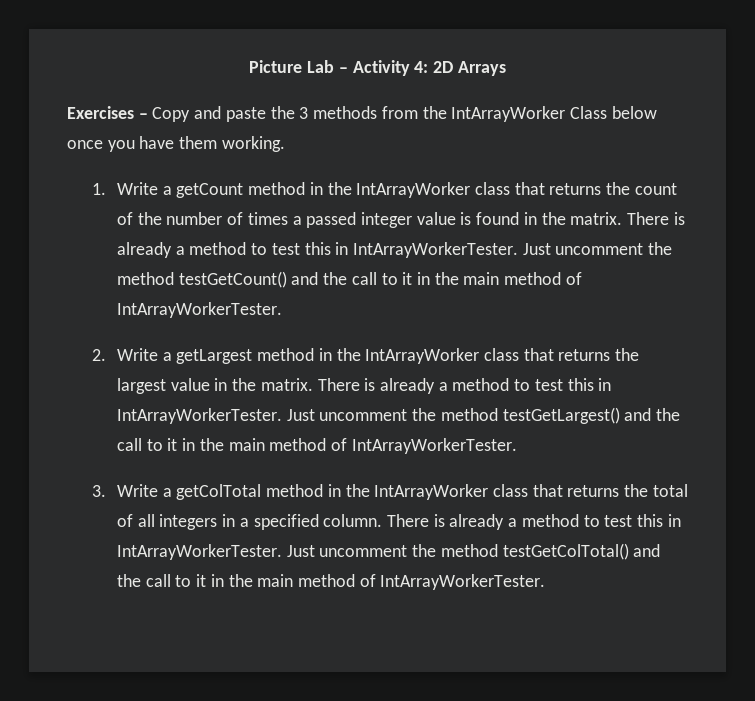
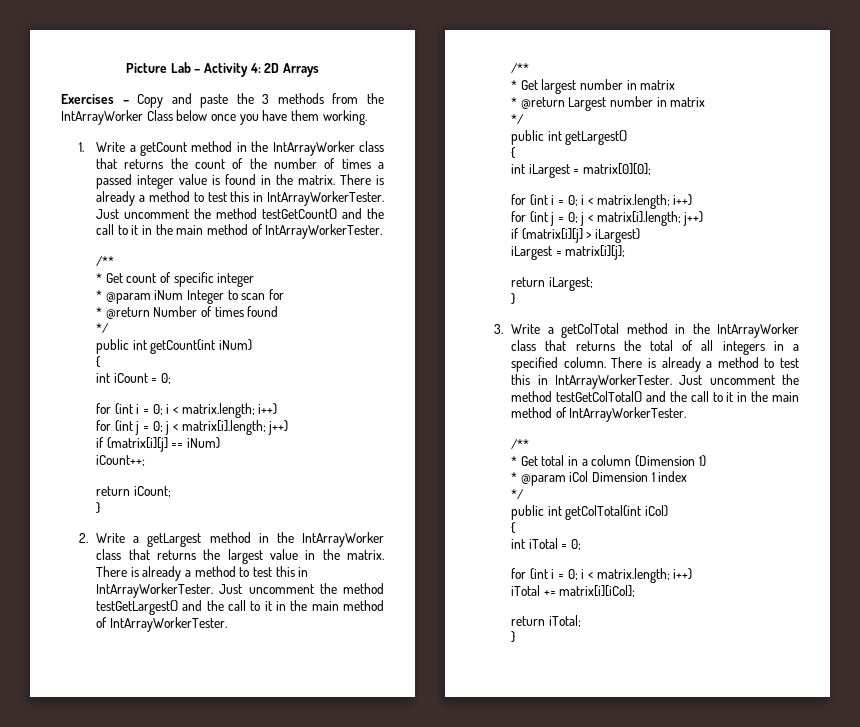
  Just uncomment the method testGetCount() and the call to it in the main method of IntArrayWorkerTester.
+ /**
+ * Get count of specific integer
+ * @param iNum Integer to scan for
+ * @return Number of times found
+ */
+ public int getCount(int iNum)
+ {
+ int iCount = 0;
+ for (int i = 0; i < matrix.length; i++)
+ for (int j = 0; j < matrix[i].length; j++)
+ if (matrix[i][j] == iNum)
+ iCount++;
+ return iCount;
+ }
  Just uncomment the method testGetLargest() and the call to it in the main method of IntArrayWorkerTester.
+ /**
+ * Get largest number in matrix
+ * @return Largest number in matrix
+ */
+ public int getLargest()
+ {
+ int iLargest = matrix[0][0];
+ for (int i = 0; i < matrix.length; i++)
+ for (int j = 0; j < matrix[i].length; j++)
+ if (matrix[i][j] > iLargest)
+ iLargest = matrix[i][j];
+ return iLargest;
+ }
  Just uncomment the method testGetColTotal() and the call to it in the main method of IntArrayWorkerTester.
+ /**
+ * Get total in a column (Dimension 1)
+ * @param iCol Dimension 1 index
+ */
+ public int getColTotal(int iCol)
+ {
+ int iTotal = 0;
+ for (int i = 0; i < matrix.length; i++)
+ iTotal += matrix[i][iCol];
+ return iTotal;
+ }

